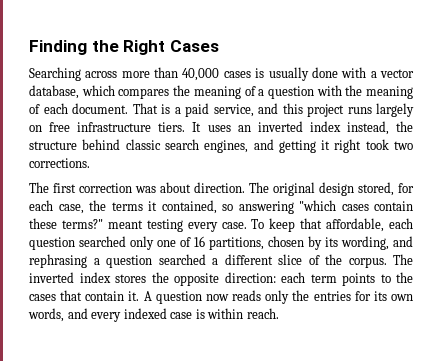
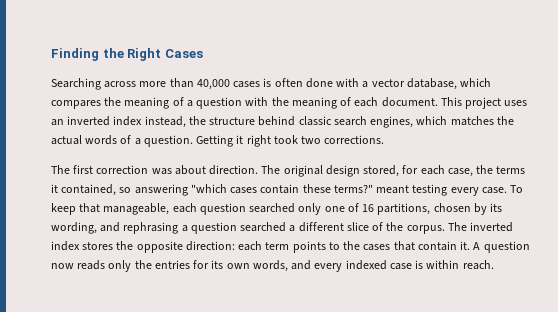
- Searching across more than 40,000 cases is usually done with a vector database, which compares the meaning of a question with the meaning of each document.
+ Searching across more than 40,000 cases is often done with a vector database, which compares the meaning of a question with the meaning of each document.
- That is a paid service, and this project runs largely on free infrastructure tiers. It uses an inverted index instead, the structure behind classic search engines, and getting it right took two corrections.
+ This project uses an inverted index instead, the structure behind classic search engines, which matches the actual words of a question. Getting it right took two corrections.
- To keep that affordable, each question searched only one of 16 partitions, chosen by its wording, and rephrasing a question searched a different slice of the corpus.
+ To keep that manageable, each question searched only one of 16 partitions, chosen by its wording, and rephrasing a question searched a different slice of the corpus.

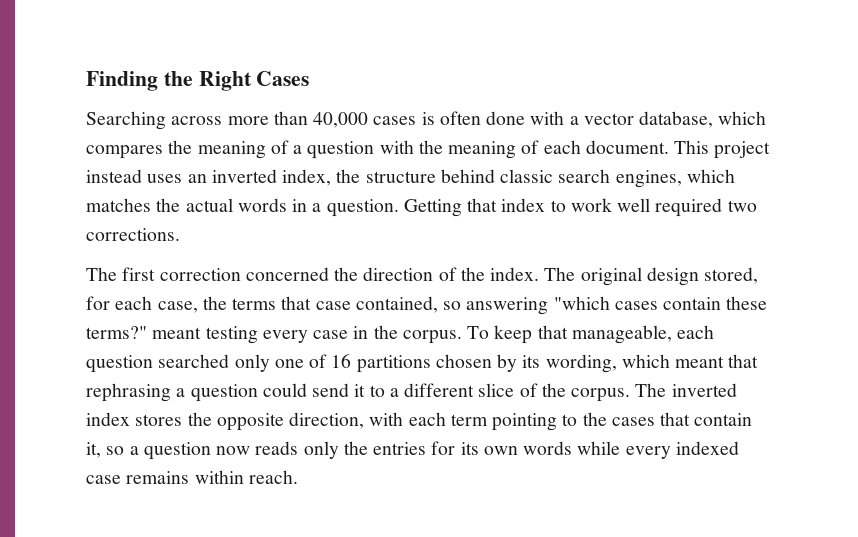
- This project uses an inverted index instead, the structure behind classic search engines, which matches the actual words of a question.
+ This project instead uses an inverted index, the structure behind classic search engines, which matches the actual words in a question.
- Getting it right took two corrections.
+ Getting that index to work well required two corrections.
- The first correction was about direction.
+ The first correction concerned the direction of the index.
- The original design stored, for each case, the terms it contained, so answering "which cases contain these terms?" meant testing every case.
+ The original design stored, for each case, the terms that case contained, so answering "which cases contain these terms?" meant testing every case in the corpus.
- To keep that manageable, each question searched only one of 16 partitions, chosen by its wording, and rephrasing a question searched a different slice of the corpus.
+ To keep that manageable, each question searched only one of 16 partitions chosen by its wording, which meant that rephrasing a question could send it to a different slice of the corpus.
- The inverted index stores the opposite direction: each term points to the cases that contain it. A question now reads only the entries for its own words, and every indexed case is within reach.
+ The inverted index stores the opposite direction, with each term pointing to the cases that contain it, so a question now reads only the entries for its own words while every indexed case remains within reach.

